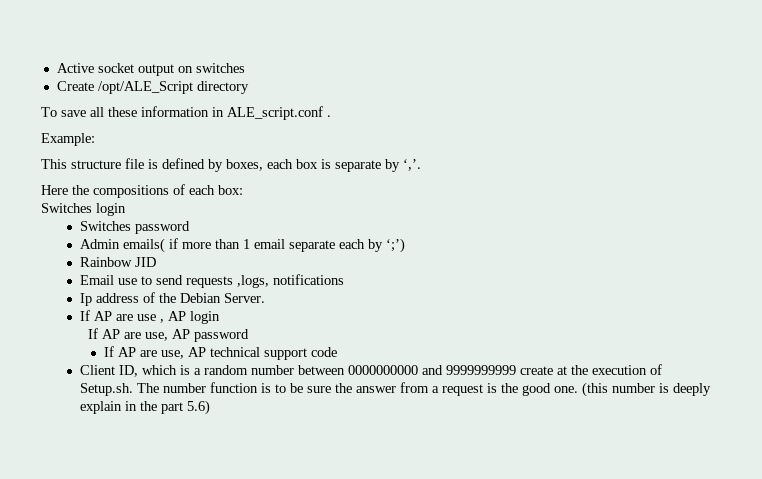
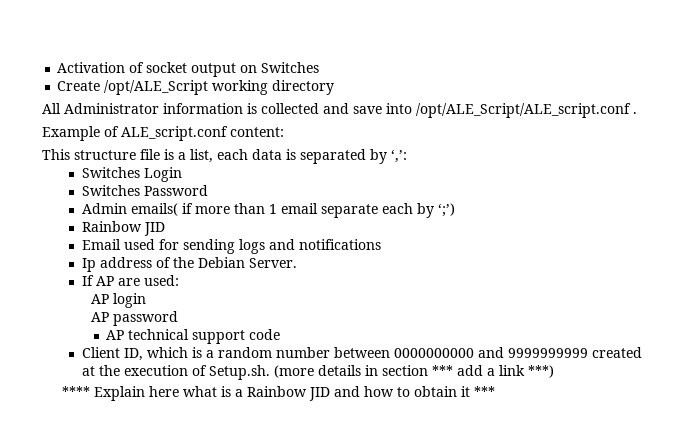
- Active socket output on switches
+ Activation of socket output on Switches
- Create /opt/ALE_Script directory
+ Create /opt/ALE_Script working directory
- To save all these information in ALE_script.conf .
- Example:
- This structure file is defined by boxes, each box is separate by ‘,’.
- Here the compositions of each box:
- Switches login
- Switches password
+ All Administrator information is collected and save into /opt/ALE_Script/ALE_script.conf .
+ Example of ALE_script.conf content:
+ This structure file is a list, each data is separated by ‘,’:
+ Switches Login
+ Switches Password
- Email use to send requests ,logs, notifications
+ Email used for sending logs and notifications
- If AP are use , AP login
+ If AP are used:
+ AP login
- If AP are use, AP password
- If AP are use, AP technical support code
+ AP password
+ AP technical support code
- Client ID, which is a random number between 0000000000 and 9999999999 create at the execution of Setup.sh. The number function is to be sure the answer from a request is the good one. (this number is deeply explain in the part 5.6)
+ Client ID, which is a random number between 0000000000 and 9999999999 created at the execution of Setup.sh. (more details in section *** add a link ***)
+ **** Explain here what is a Rainbow JID and how to obtain it ***

